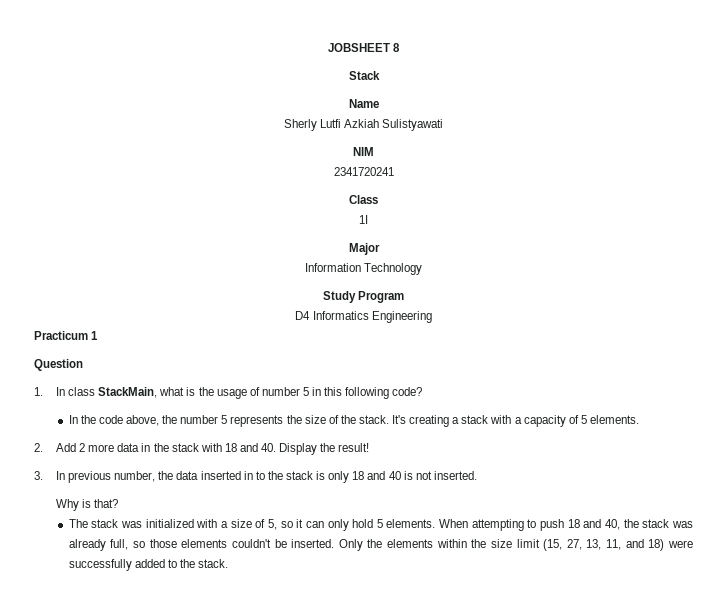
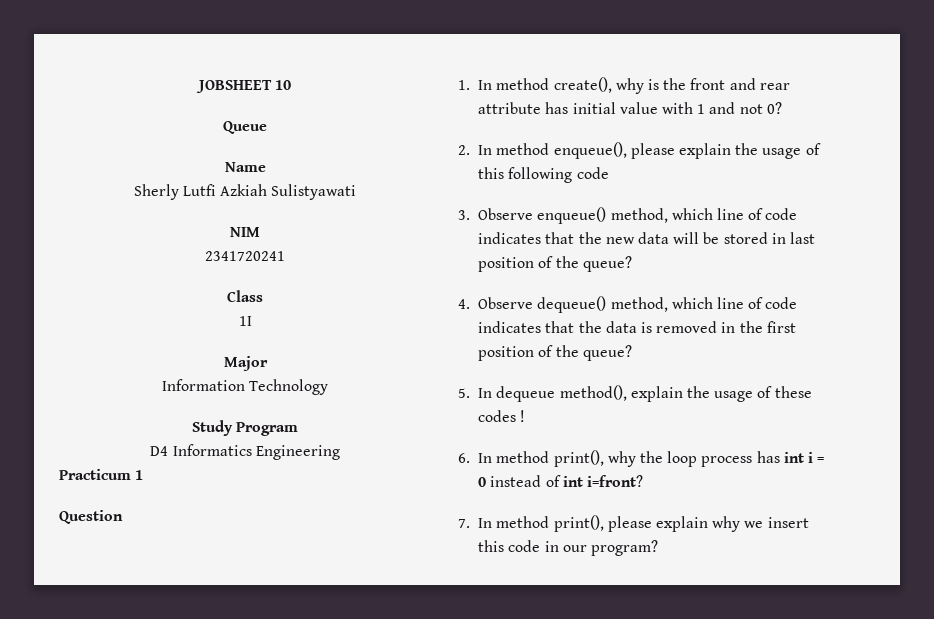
- JOBSHEET 8
- Stack
+ JOBSHEET 10
+ Queue
- 1. In class StackMain, what is the usage of number 5 in this following code?
- In the code above, the number 5 represents the size of the stack. It's creating a stack with a capacity of 5 elements.
- 2. Add 2 more data in the stack with 18 and 40. Display the result!
- 3. In previous number, the data inserted in to the stack is only 18 and 40 is not inserted.
- Why is that?
- The stack was initialized with a size of 5, so it can only hold 5 elements. When attempting to push 18 and 40, the stack was already full, so those elements couldn't be inserted. Only the elements within the size limit (15, 27, 13, 11, and 18) were successfully added to the stack.
+ 1. In method create(), why is the front and rear attribute has initial value with 1 and not 0?
+ 2. In method enqueue(), please explain the usage of this following code
+ 3. Observe enqueue() method, which line of code indicates that the new data will be stored in last position of the queue?
+ 4. Observe dequeue() method, which line of code indicates that the data is removed in the first position of the queue?
+ 5. In dequeue method(), explain the usage of these codes !
+ 6. In method print(), why the loop process has int i = 0 instead of int i=front?
+ 7. In method print(), please explain why we insert this code in our program?

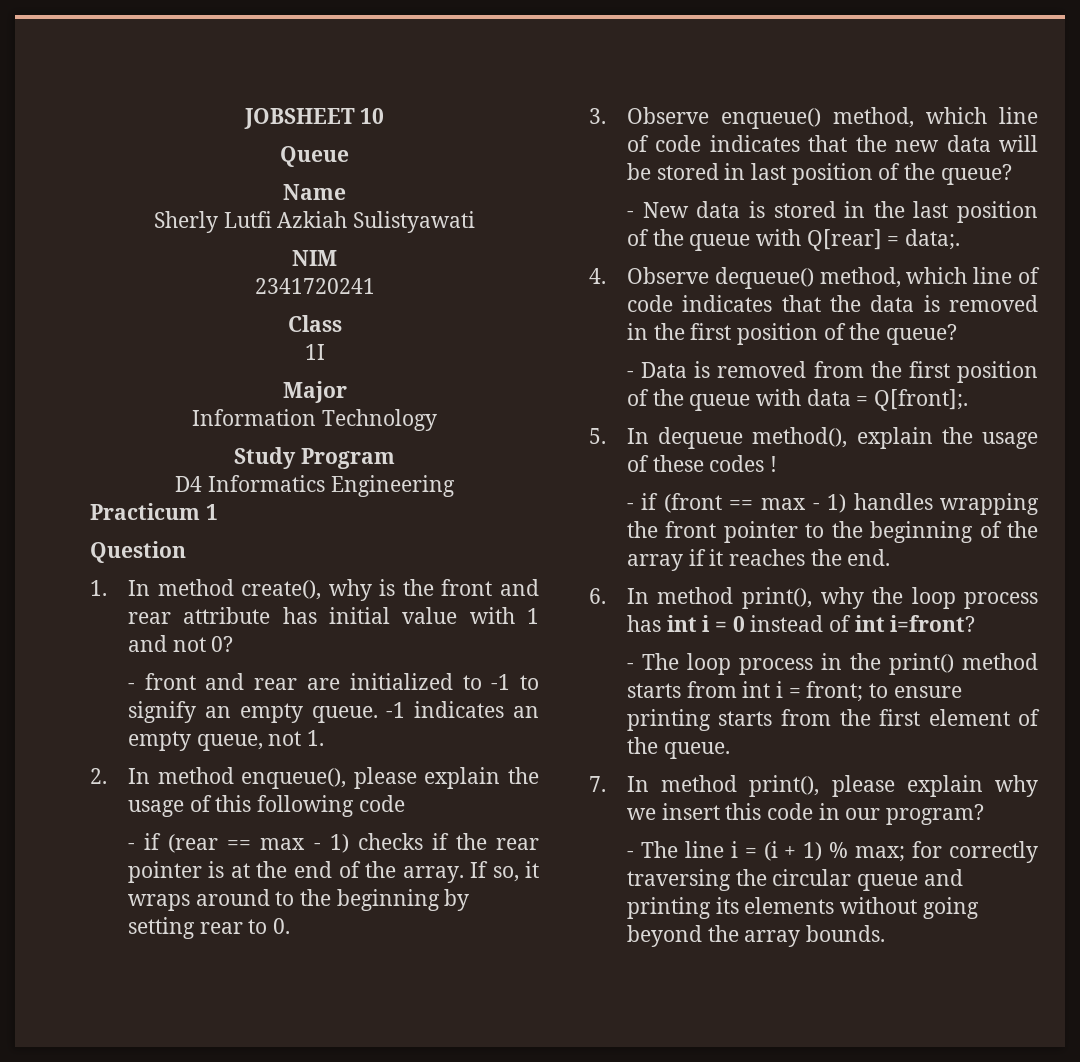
+ - front and rear are initialized to -1 to signify an empty queue. -1 indicates an empty queue, not 1.
+ - if (rear == max - 1) checks if the rear pointer is at the end of the array. If so, it wraps around to the beginning by setting rear to 0.
+ - New data is stored in the last position of the queue with Q[rear] = data;.
+ - Data is removed from the first position of the queue with data = Q[front];.
+ - if (front == max - 1) handles wrapping the front pointer to the beginning of the array if it reaches the end.
+ - The loop process in the print() method starts from int i = front; to ensure printing starts from the first element of the queue.
+ - The line i = (i + 1) % max; for correctly traversing the circular queue and printing its elements without going beyond the array bounds.

